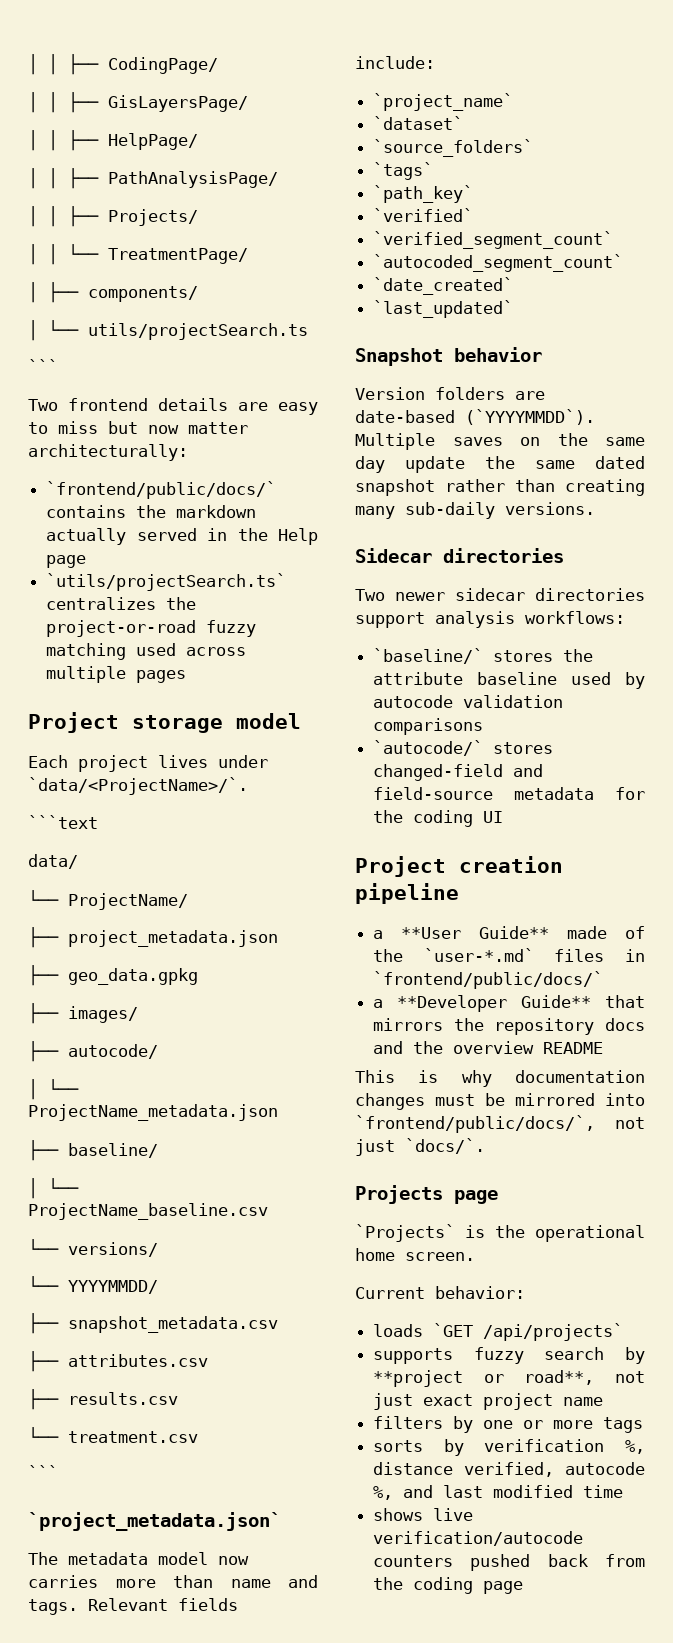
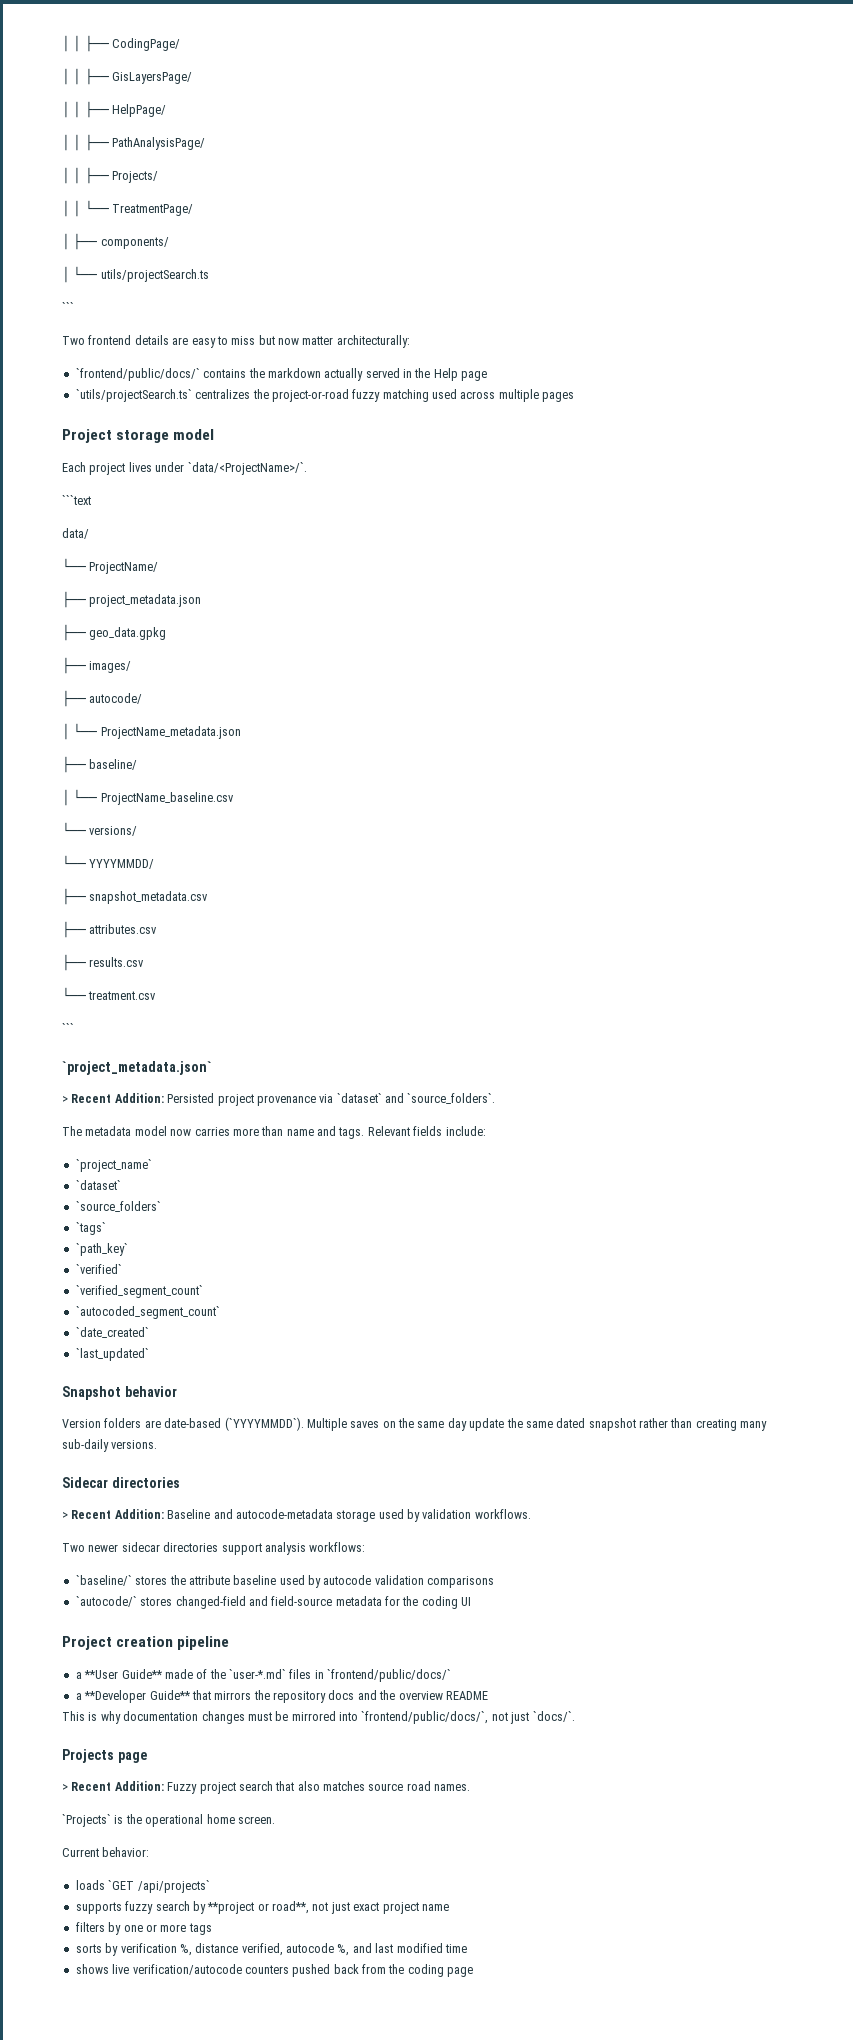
+ > Recent Addition: Persisted project provenance via `dataset` and `source_folders`.
+ > Recent Addition: Baseline and autocode-metadata storage used by validation workflows.
+ > Recent Addition: Fuzzy project search that also matches source road names.

